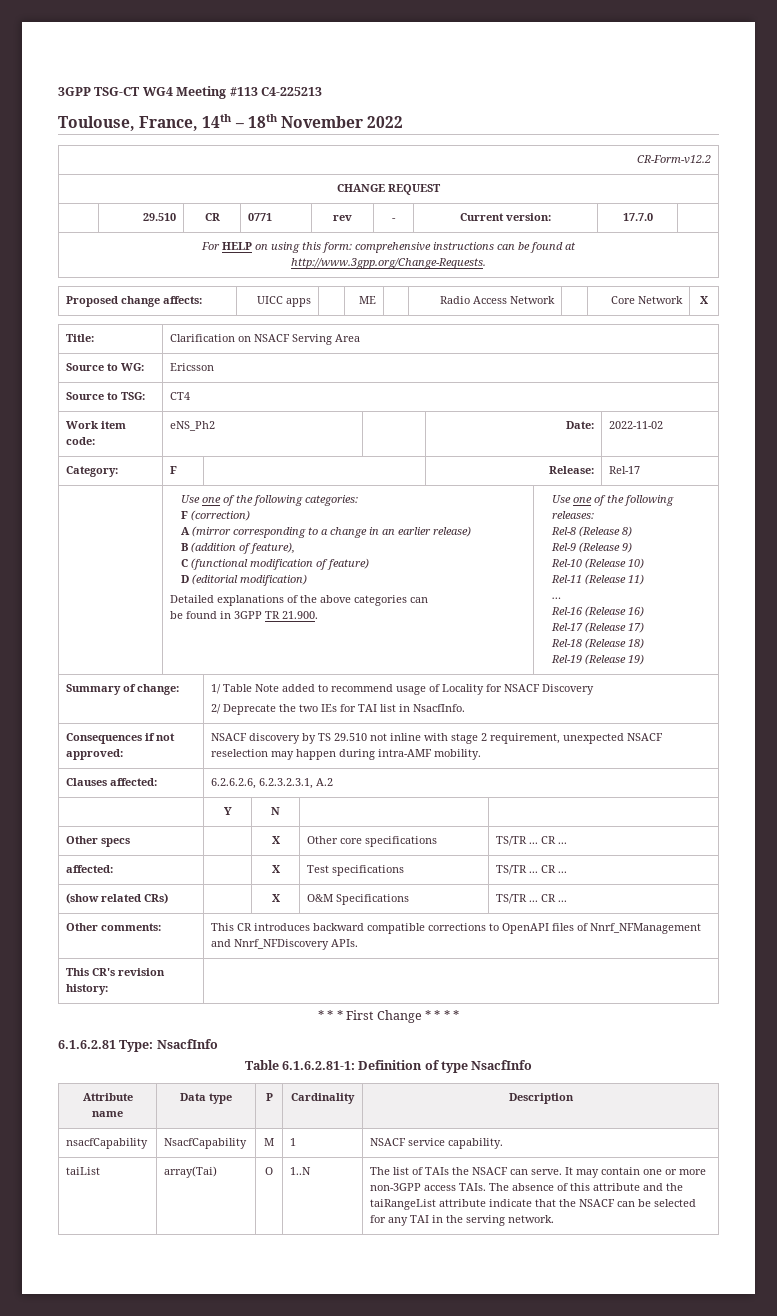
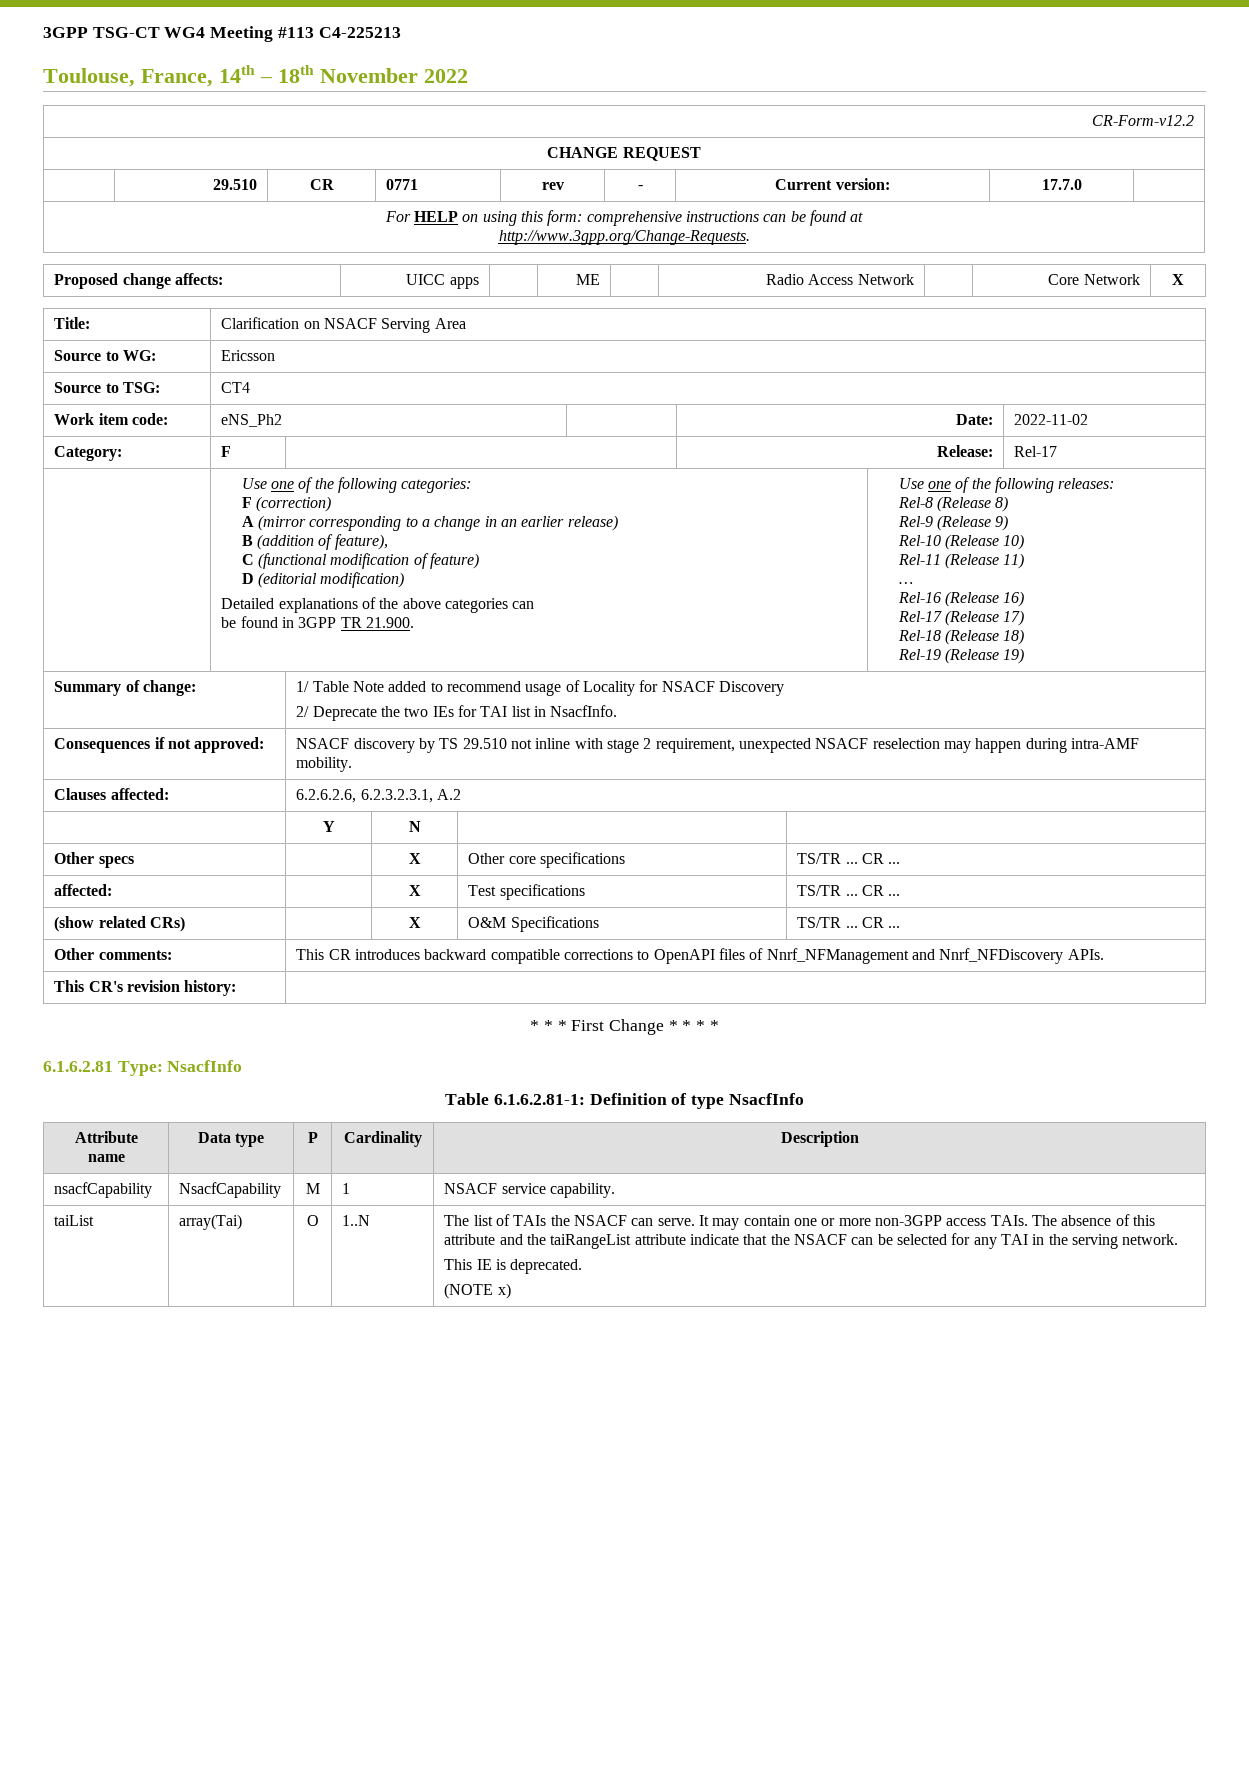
+ This IE is deprecated.
+ (NOTE x)

